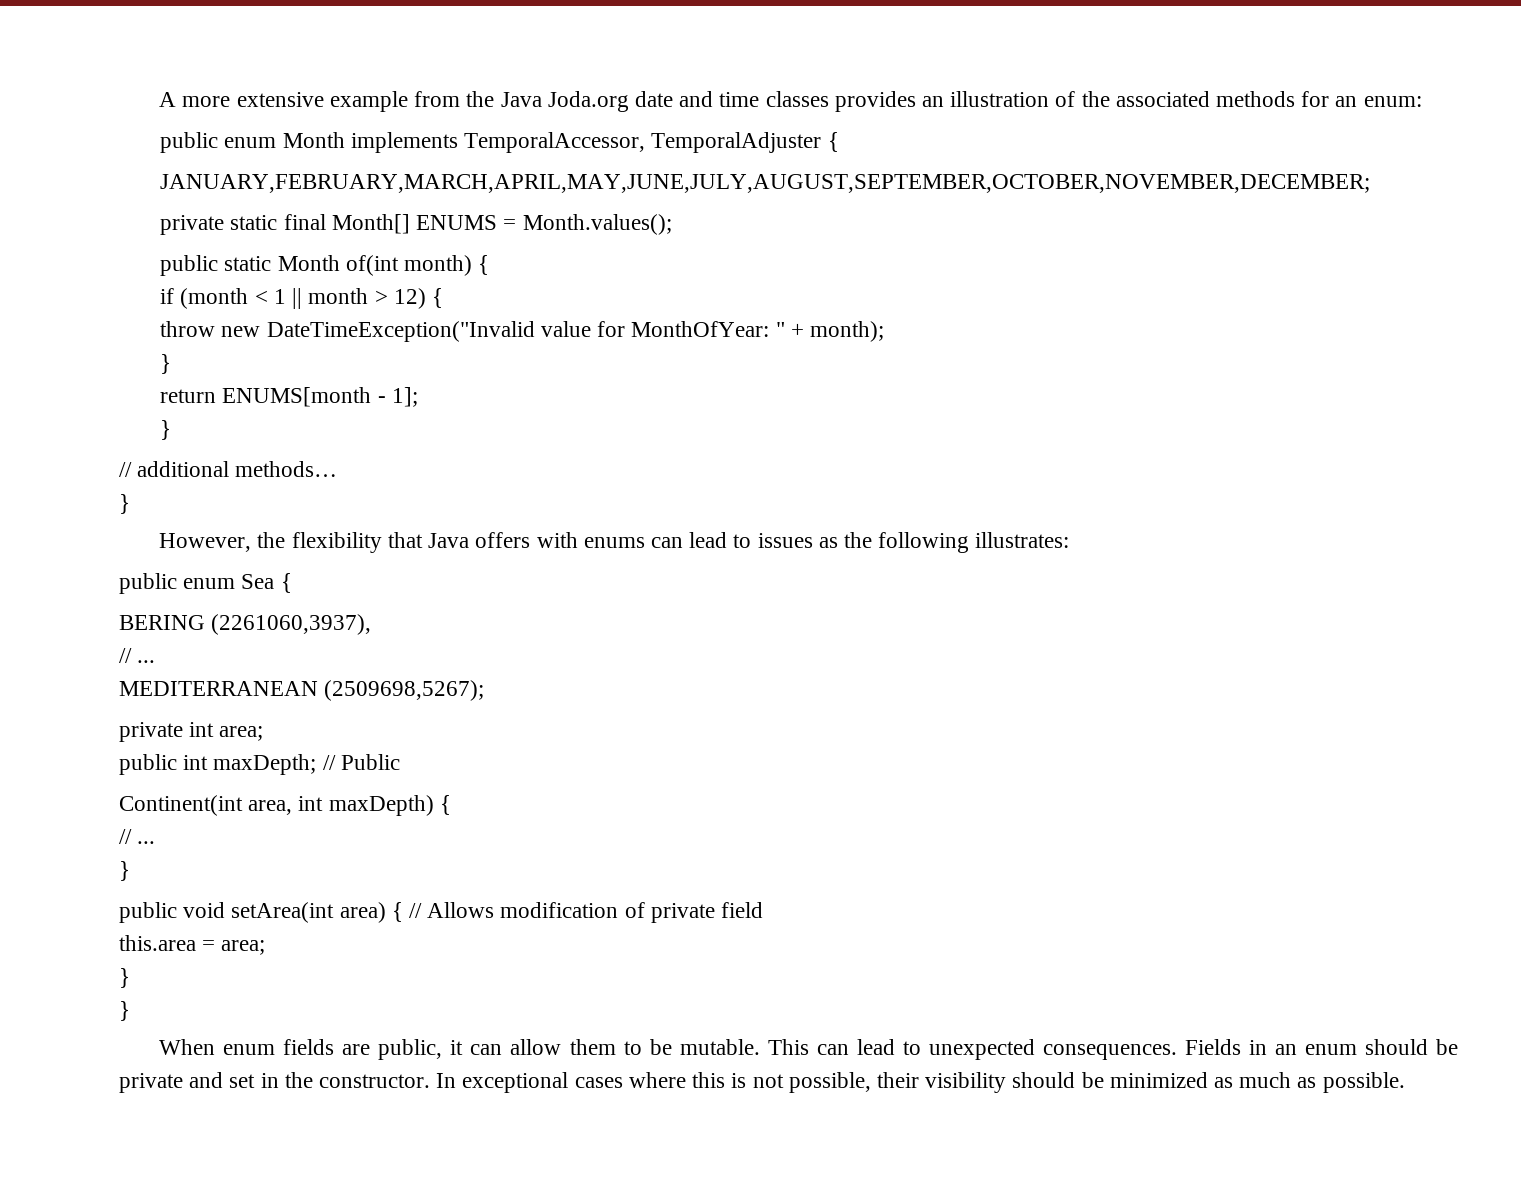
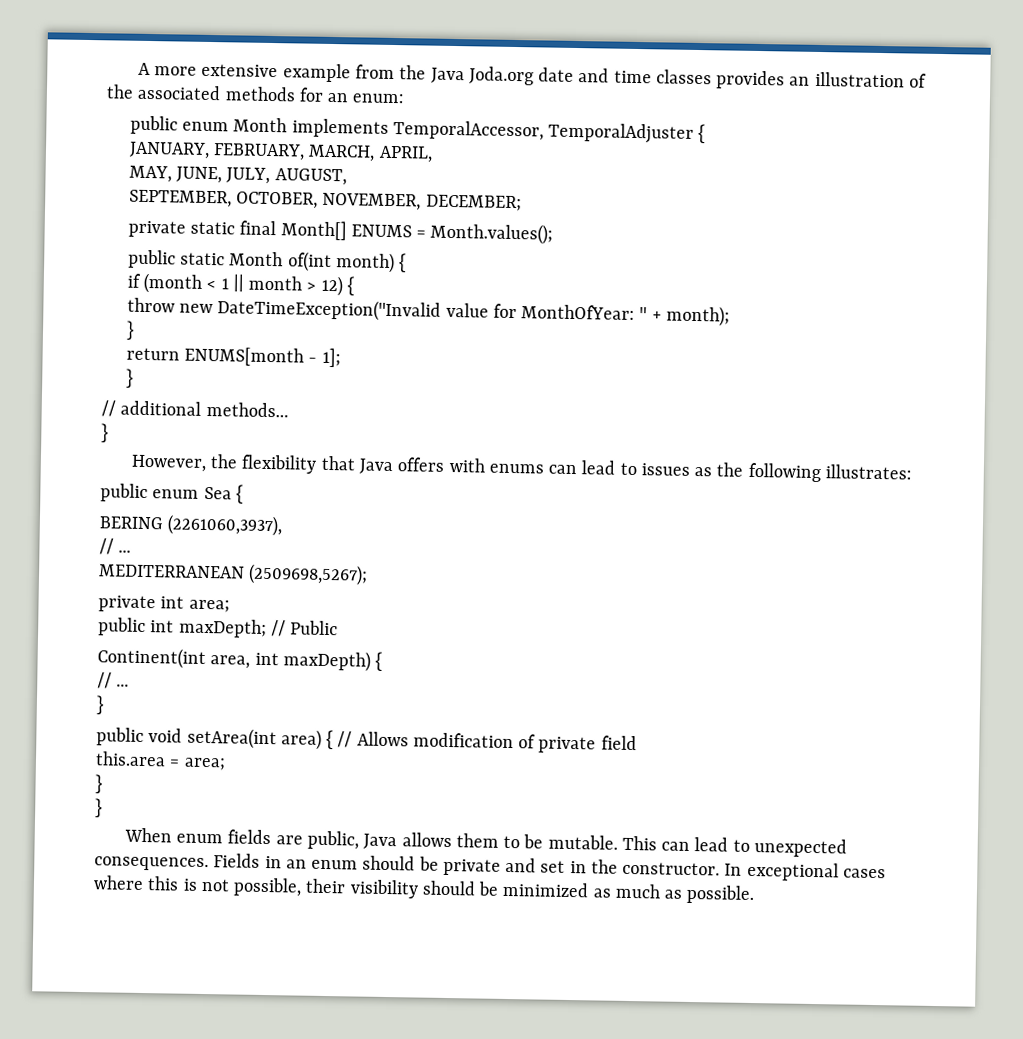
- JANUARY,FEBRUARY,MARCH,APRIL,MAY,JUNE,JULY,AUGUST,SEPTEMBER,OCTOBER,NOVEMBER,DECEMBER;
+ JANUARY, FEBRUARY, MARCH, APRIL,
+ MAY, JUNE, JULY, AUGUST,
+ SEPTEMBER, OCTOBER, NOVEMBER, DECEMBER;
- When enum fields are public, it can allow them to be mutable.
+ When enum fields are public, Java allows them to be mutable.

